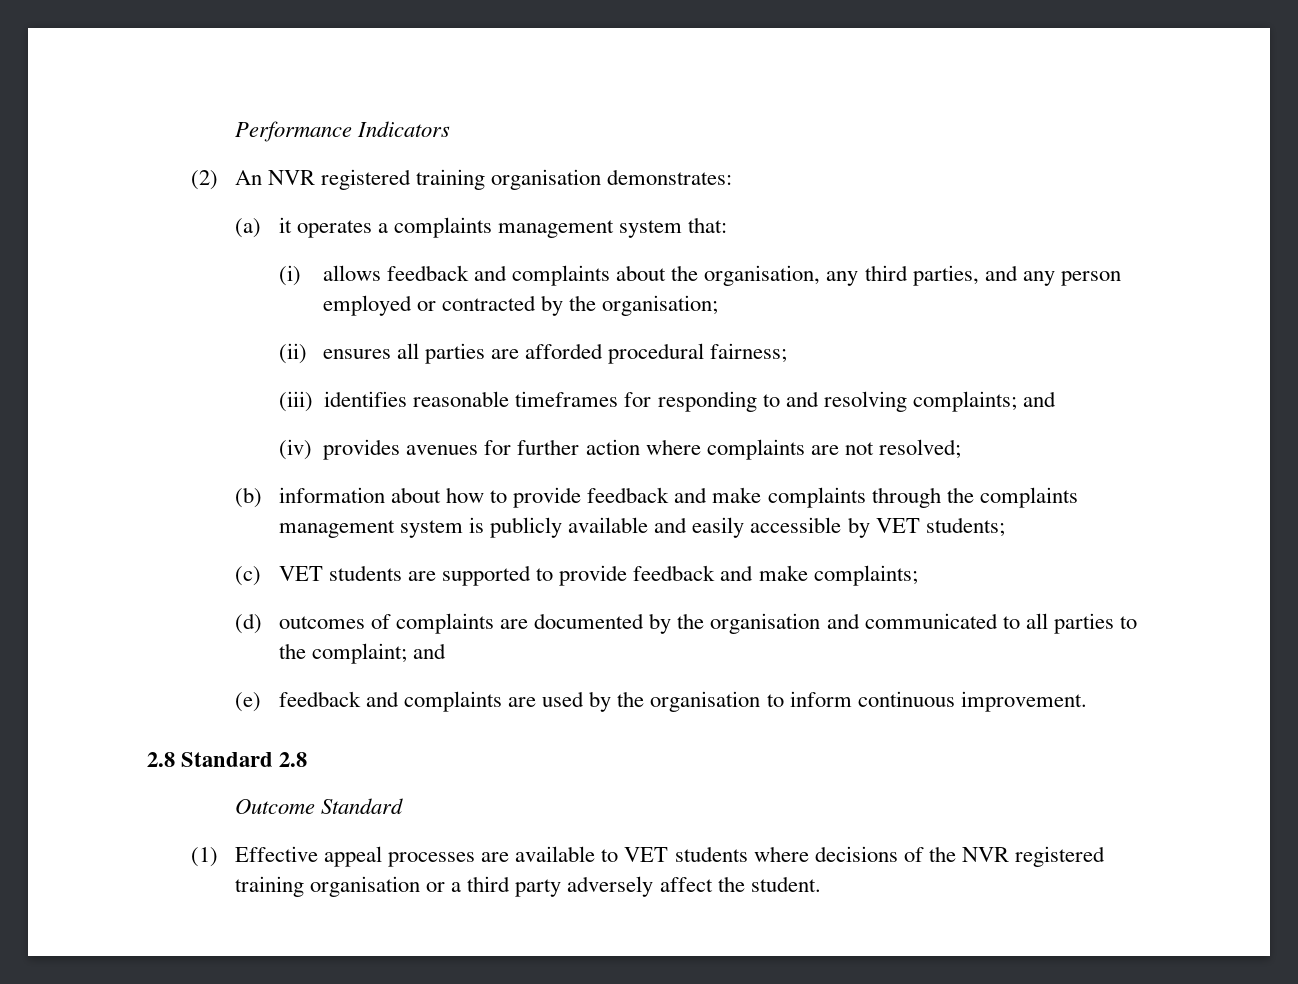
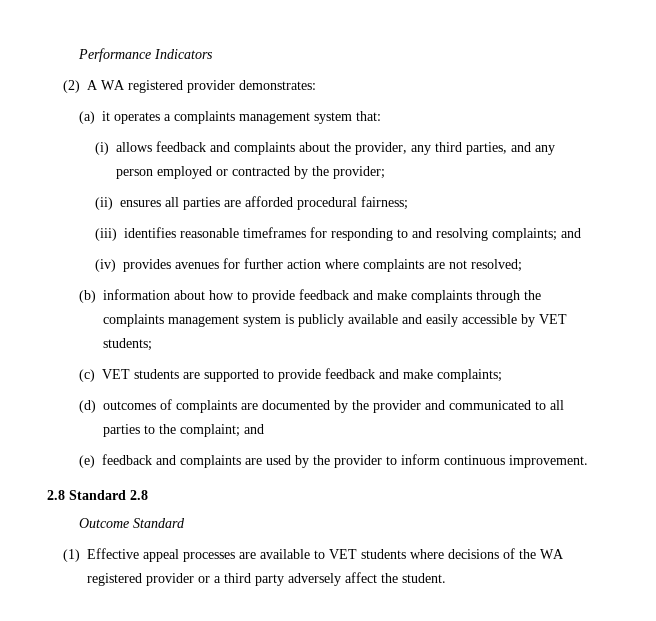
- (2) An NVR registered training organisation demonstrates:
+ (2) A WA registered provider demonstrates:
- (i) allows feedback and complaints about the organisation, any third parties, and any person employed or contracted by the organisation;
+ (i) allows feedback and complaints about the provider, any third parties, and any person employed or contracted by the provider;
- (d) outcomes of complaints are documented by the organisation and communicated to all parties to the complaint; and
+ (d) outcomes of complaints are documented by the provider and communicated to all parties to the complaint; and
- (e) feedback and complaints are used by the organisation to inform continuous improvement.
+ (e) feedback and complaints are used by the provider to inform continuous improvement.
- (1) Effective appeal processes are available to VET students where decisions of the NVR registered training organisation or a third party adversely affect the student.
+ (1) Effective appeal processes are available to VET students where decisions of the WA registered provider or a third party adversely affect the student.

